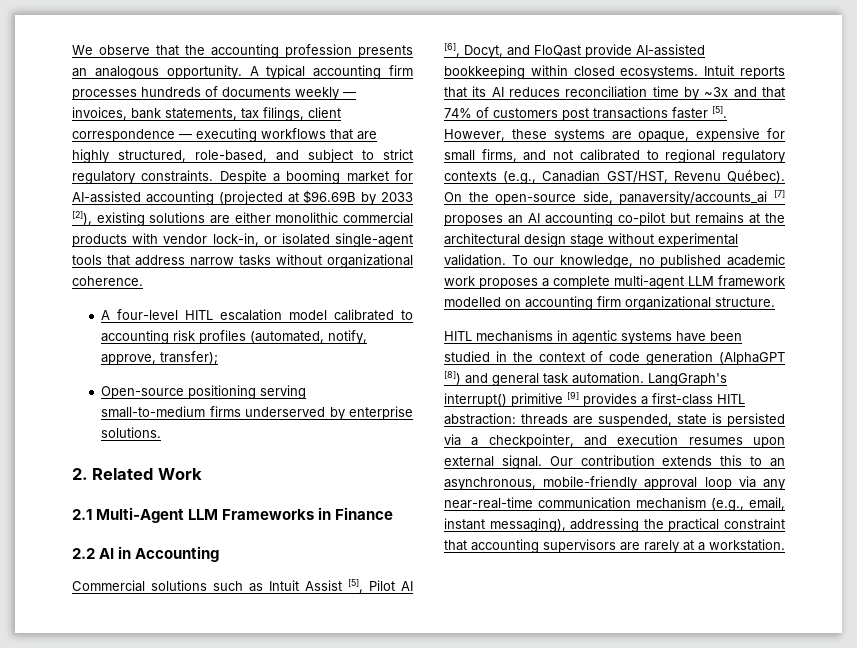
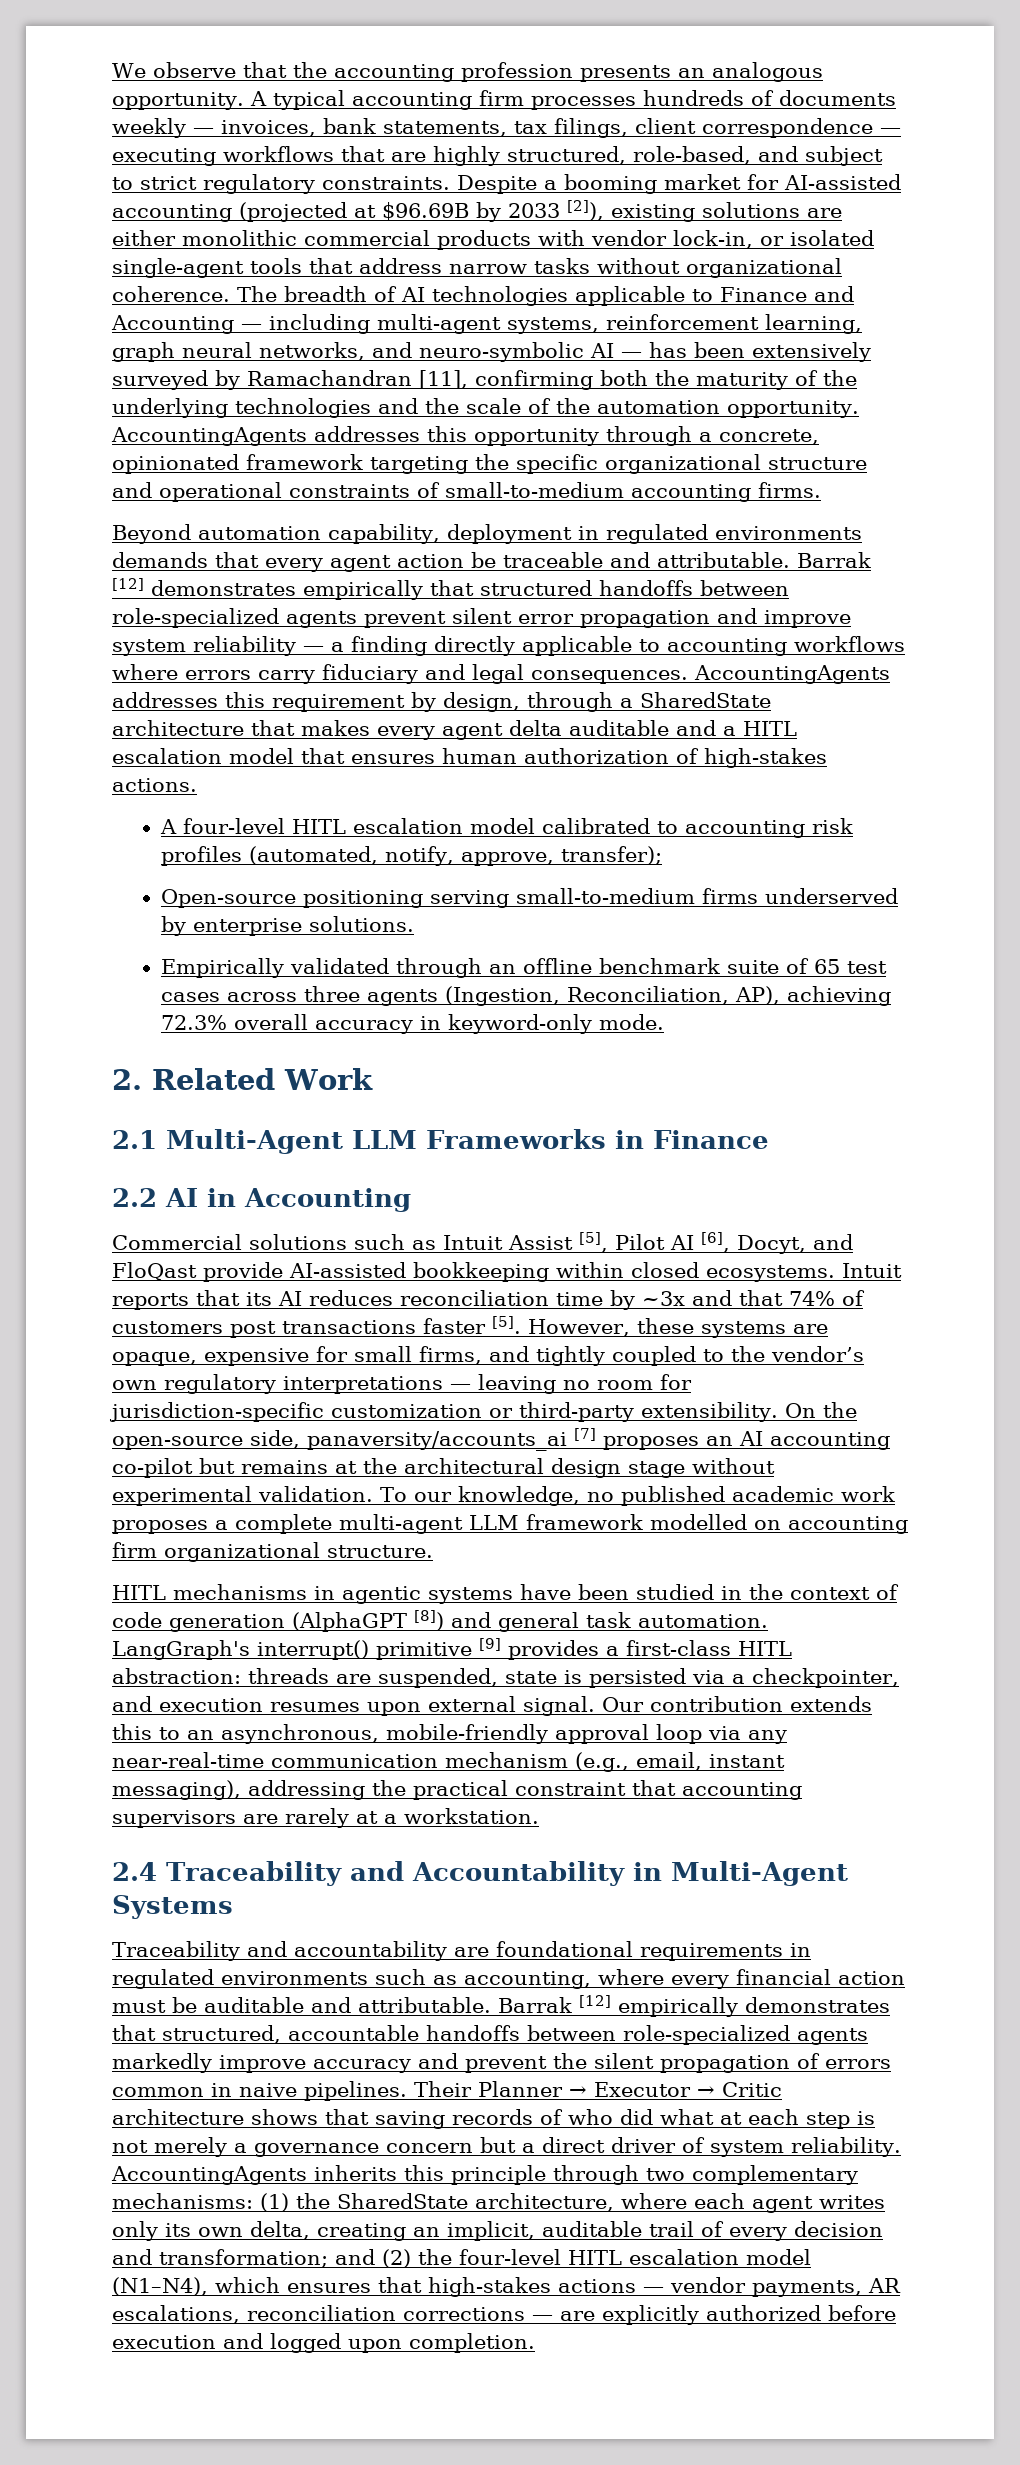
+ The breadth of AI technologies applicable to Finance and Accounting — including multi-agent systems, reinforcement learning, graph neural networks, and neuro-symbolic AI — has been extensively surveyed by Ramachandran [11], confirming both the maturity of the underlying technologies and the scale of the automation opportunity. AccountingAgents addresses this opportunity through a concrete, opinionated framework targeting the specific organizational structure and operational constraints of small-to-medium accounting firms.
+ Beyond automation capability, deployment in regulated environments demands that every agent action be traceable and attributable. Barrak [12] demonstrates empirically that structured handoffs between role-specialized agents prevent silent error propagation and improve system reliability — a finding directly applicable to accounting workflows where errors carry fiduciary and legal consequences. AccountingAgents addresses this requirement by design, through a SharedState architecture that makes every agent delta auditable and a HITL escalation model that ensures human authorization of high-stakes actions.
+ Empirically validated through an offline benchmark suite of 65 test cases across three agents (Ingestion, Reconciliation, AP), achieving 72.3% overall accuracy in keyword-only mode.
- However, these systems are opaque, expensive for small firms, and not calibrated to regional regulatory contexts (e.g., Canadian GST/HST, Revenu Québec).
+ However, these systems are opaque, expensive for small firms, and tightly coupled to the vendor’s own regulatory interpretations — leaving no room for jurisdiction-specific customization or third-party extensibility.
+ 2.4 Traceability and Accountability in Multi-Agent Systems
+ Traceability and accountability are foundational requirements in regulated environments such as accounting, where every financial action must be auditable and attributable. Barrak [12] empirically demonstrates that structured, accountable handoffs between role-specialized agents markedly improve accuracy and prevent the silent propagation of errors common in naive pipelines. Their Planner → Executor → Critic architecture shows that saving records of who did what at each step is not merely a governance concern but a direct driver of system reliability. AccountingAgents inherits this principle through two complementary mechanisms: (1) the SharedState architecture, where each agent writes only its own delta, creating an implicit, auditable trail of every decision and transformation; and (2) the four-level HITL escalation model (N1–N4), which ensures that high-stakes actions — vendor payments, AR escalations, reconciliation corrections — are explicitly authorized before execution and logged upon completion.

